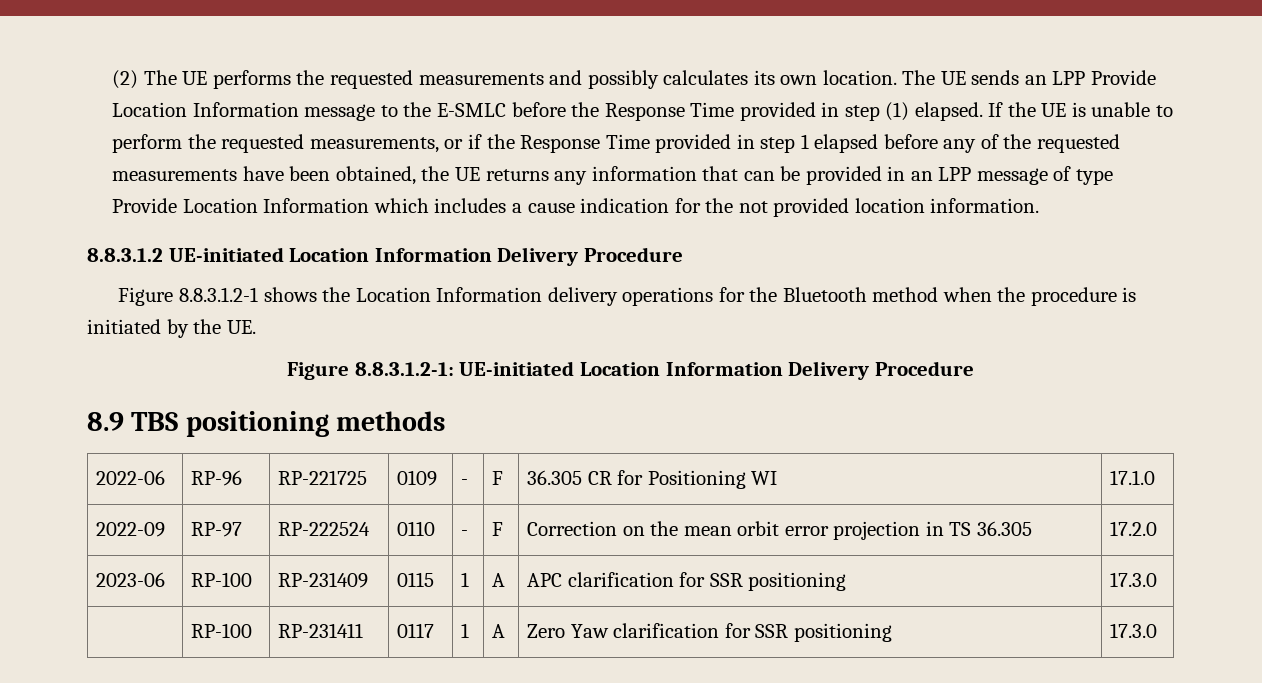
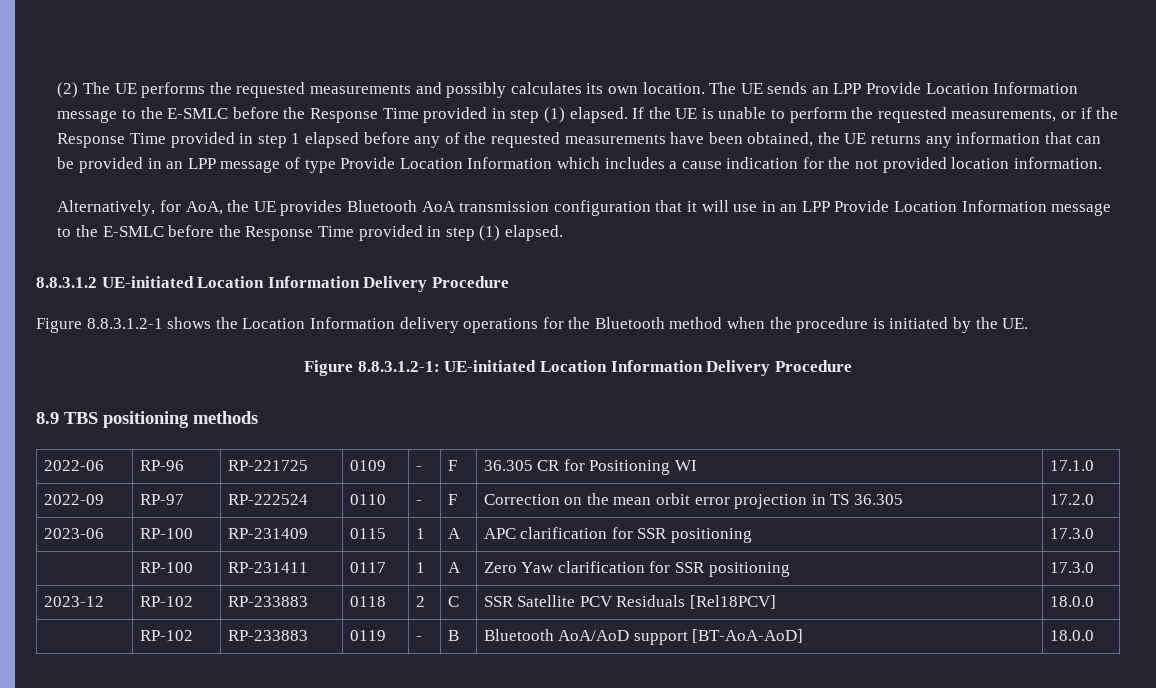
+ Alternatively, for AoA, the UE provides Bluetooth AoA transmission configuration that it will use in an LPP Provide Location Information message to the E-SMLC before the Response Time provided in step (1) elapsed.
+ 2023-12 | RP-102 | RP-233883 | 0118 | 2 | C | SSR Satellite PCV Residuals [Rel18PCV] | 18.0.0
+ | RP-102 | RP-233883 | 0119 | - | B | Bluetooth AoA/AoD support [BT-AoA-AoD] | 18.0.0

